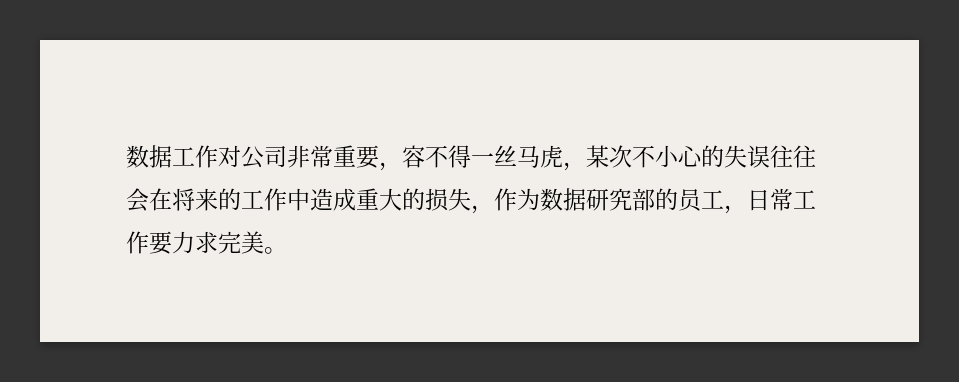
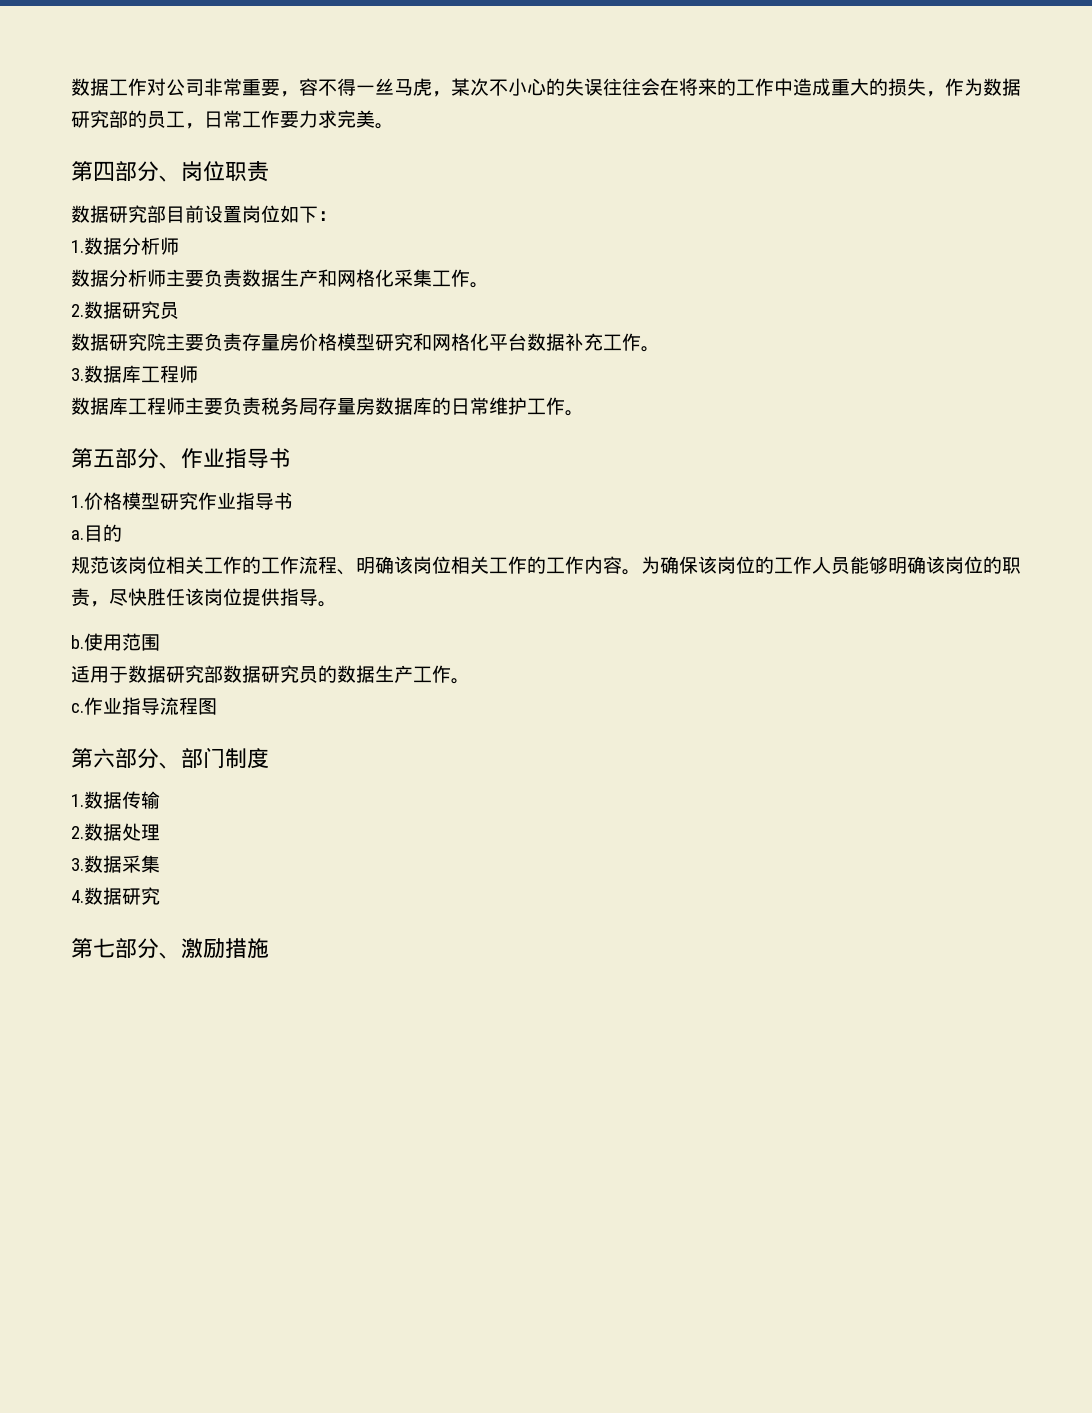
+ 第四部分、岗位职责
+ 数据研究部目前设置岗位如下：
+ 1.数据分析师
+ 数据分析师主要负责数据生产和网格化采集工作。
+ 2.数据研究员
+ 数据研究院主要负责存量房价格模型研究和网格化平台数据补充工作。
+ 3.数据库工程师
+ 数据库工程师主要负责税务局存量房数据库的日常维护工作。
+ 第五部分、作业指导书
+ 1.价格模型研究作业指导书
+ a.目的
+ 规范该岗位相关工作的工作流程、明确该岗位相关工作的工作内容。为确保该岗位的工作人员能够明确该岗位的职责，尽快胜任该岗位提供指导。
+ b.使用范围
+ 适用于数据研究部数据研究员的数据生产工作。
+ c.作业指导流程图
+ 第六部分、部门制度
+ 1.数据传输
+ 2.数据处理
+ 3.数据采集
+ 4.数据研究
+ 第七部分、激励措施

